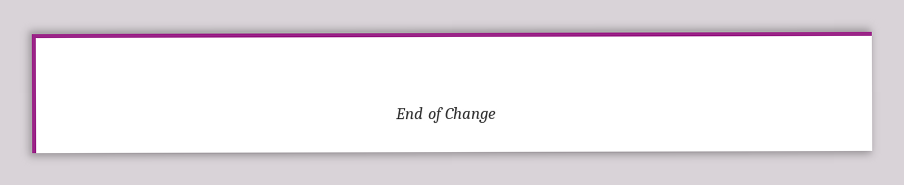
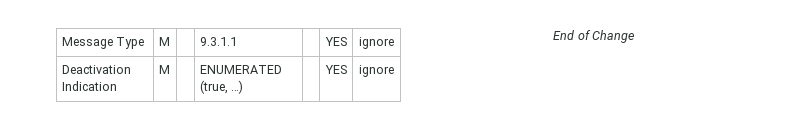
+ Message Type | M | | 9.3.1.1 | | YES | ignore
+ Deactivation Indication | M | | ENUMERATED (true, …) | | YES | ignore

